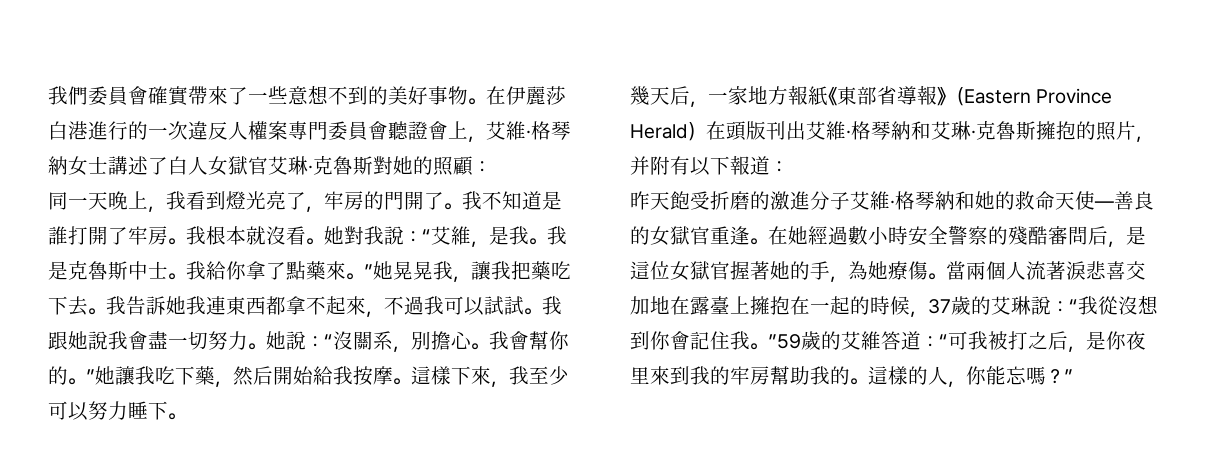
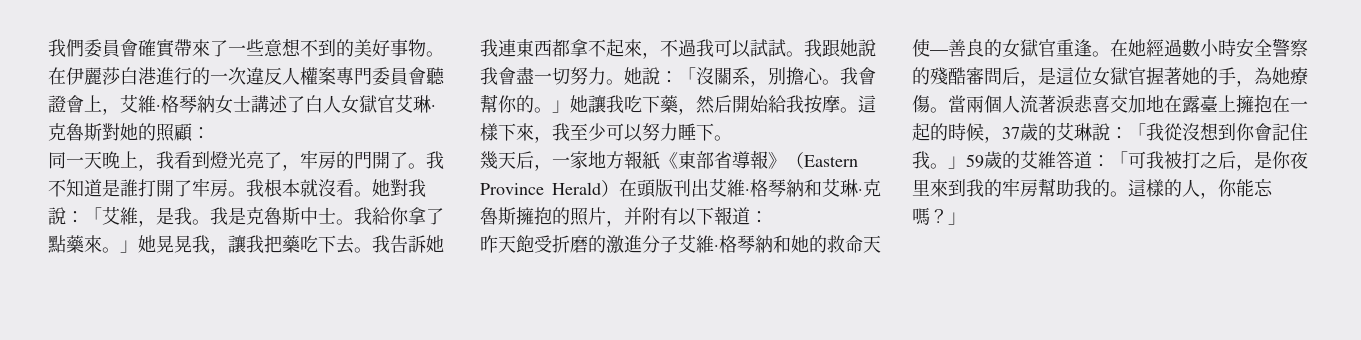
- 她對我說：“艾維，是我。
+ 她對我說：「艾維，是我。
- 我給你拿了點藥來。”她晃晃我，讓我把藥吃下去。
+ 我給你拿了點藥來。」她晃晃我，讓我把藥吃下去。
- 她說：“沒關系，別擔心。
+ 她說：「沒關系，別擔心。
- 我會幫你的。”她讓我吃下藥，然后開始給我按摩。
+ 我會幫你的。」她讓我吃下藥，然后開始給我按摩。
- 當兩個人流著淚悲喜交加地在露臺上擁抱在一起的時候，37歲的艾琳說：“我從沒想到你會記住我。”59歲的艾維答道：“可我被打之后，是你夜里來到我的牢房幫助我的。
+ 當兩個人流著淚悲喜交加地在露臺上擁抱在一起的時候，37歲的艾琳說：「我從沒想到你會記住我。」59歲的艾維答道：「可我被打之后，是你夜里來到我的牢房幫助我的。
- 這樣的人，你能忘嗎？”
+ 這樣的人，你能忘嗎？」

